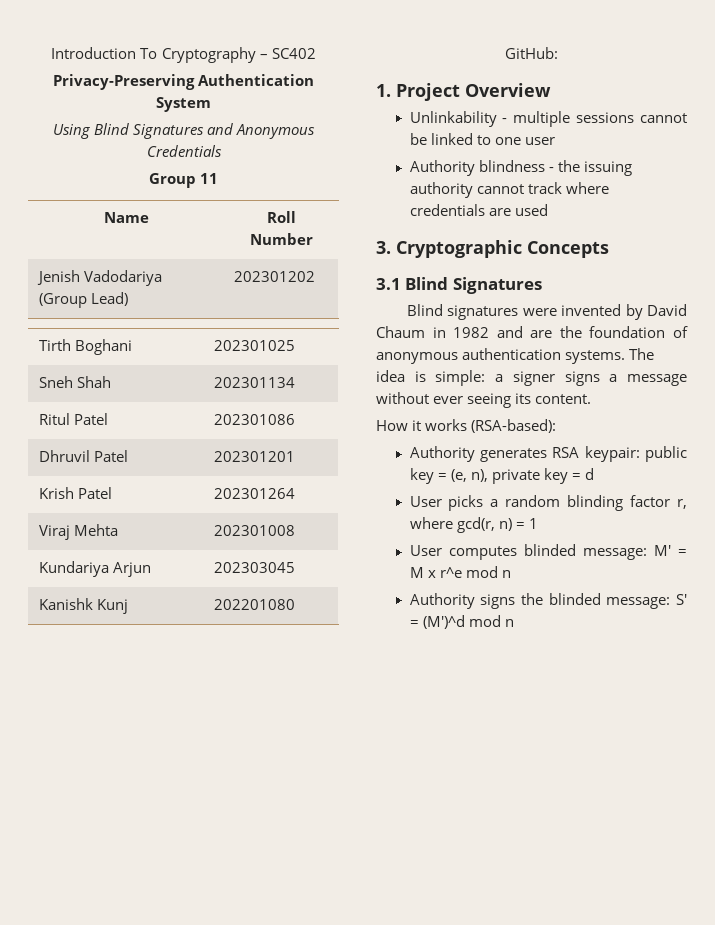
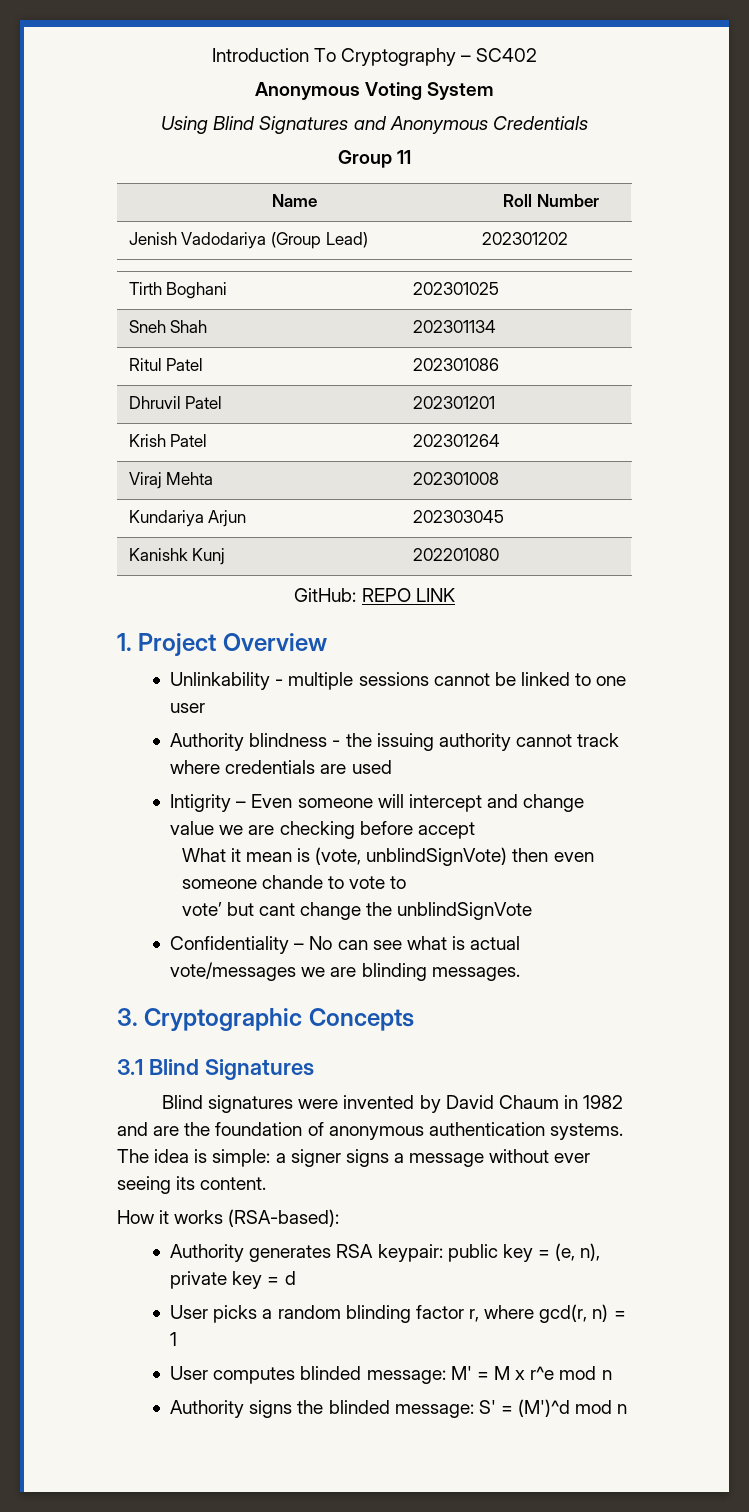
- Privacy-Preserving Authentication System
+ Anonymous Voting System
- GitHub:
+ GitHub: REPO LINK
+ Intigrity – Even someone will intercept and change value we are checking before accept
+ What it mean is (vote, unblindSignVote) then even someone chande to vote to
+ vote’ but cant change the unblindSignVote
+ Confidentiality – No can see what is actual vote/messages we are blinding messages.

